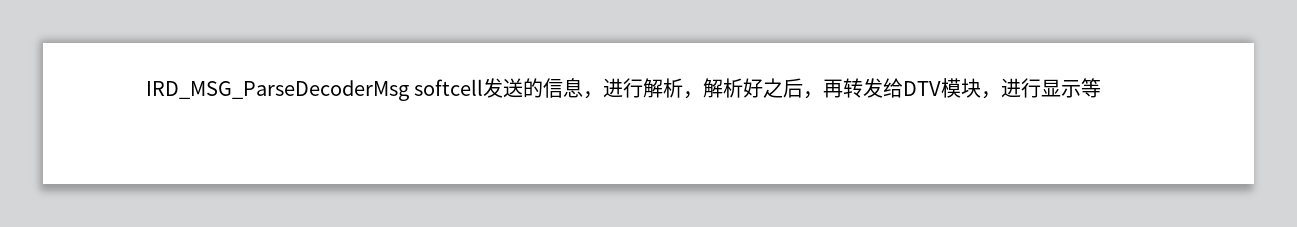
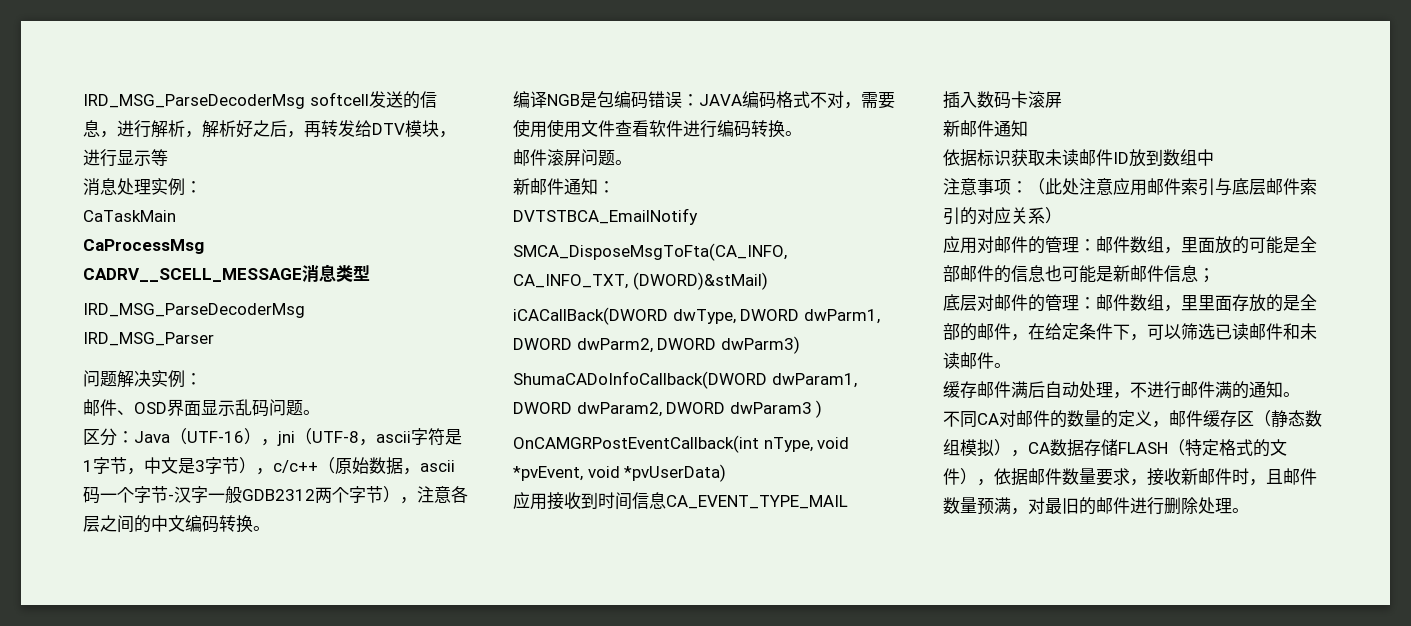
+ 消息处理实例：
+ CaTaskMain
+ CaProcessMsg
+ CADRV__SCELL_MESSAGE消息类型
+ IRD_MSG_ParseDecoderMsg
+ IRD_MSG_Parser
+ 问题解决实例：
+ 邮件、OSD界面显示乱码问题。
+ 区分：Java（UTF-16），jni（UTF-8，ascii字符是1字节，中文是3字节），c/c++（原始数据，ascii码一个字节-汉字一般GDB2312两个字节），注意各层之间的中文编码转换。
+ 编译NGB是包编码错误：JAVA编码格式不对，需要使用使用文件查看软件进行编码转换。
+ 邮件滚屏问题。
+ 新邮件通知：
+ DVTSTBCA_EmailNotify
+ SMCA_DisposeMsgToFta(CA_INFO, CA_INFO_TXT, (DWORD)&stMail)
+ iCACallBack(DWORD dwType, DWORD dwParm1, DWORD dwParm2, DWORD dwParm3)
+ ShumaCADoInfoCallback(DWORD dwParam1, DWORD dwParam2, DWORD dwParam3 )
+ OnCAMGRPostEventCallback(int nType, void *pvEvent, void *pvUserData)
+ 应用接收到时间信息CA_EVENT_TYPE_MAIL
+ 插入数码卡滚屏
+ 新邮件通知
+ 依据标识获取未读邮件ID放到数组中
+ 注意事项：（此处注意应用邮件索引与底层邮件索引的对应关系）
+ 应用对邮件的管理：邮件数组，里面放的可能是全部邮件的信息也可能是新邮件信息；
+ 底层对邮件的管理：邮件数组，里里面存放的是全部的邮件，在给定条件下，可以筛选已读邮件和未读邮件。
+ 缓存邮件满后自动处理，不进行邮件满的通知。
+ 不同CA对邮件的数量的定义，邮件缓存区（静态数组模拟），CA数据存储FLASH（特定格式的文件），依据邮件数量要求，接收新邮件时，且邮件数量预满，对最旧的邮件进行删除处理。

